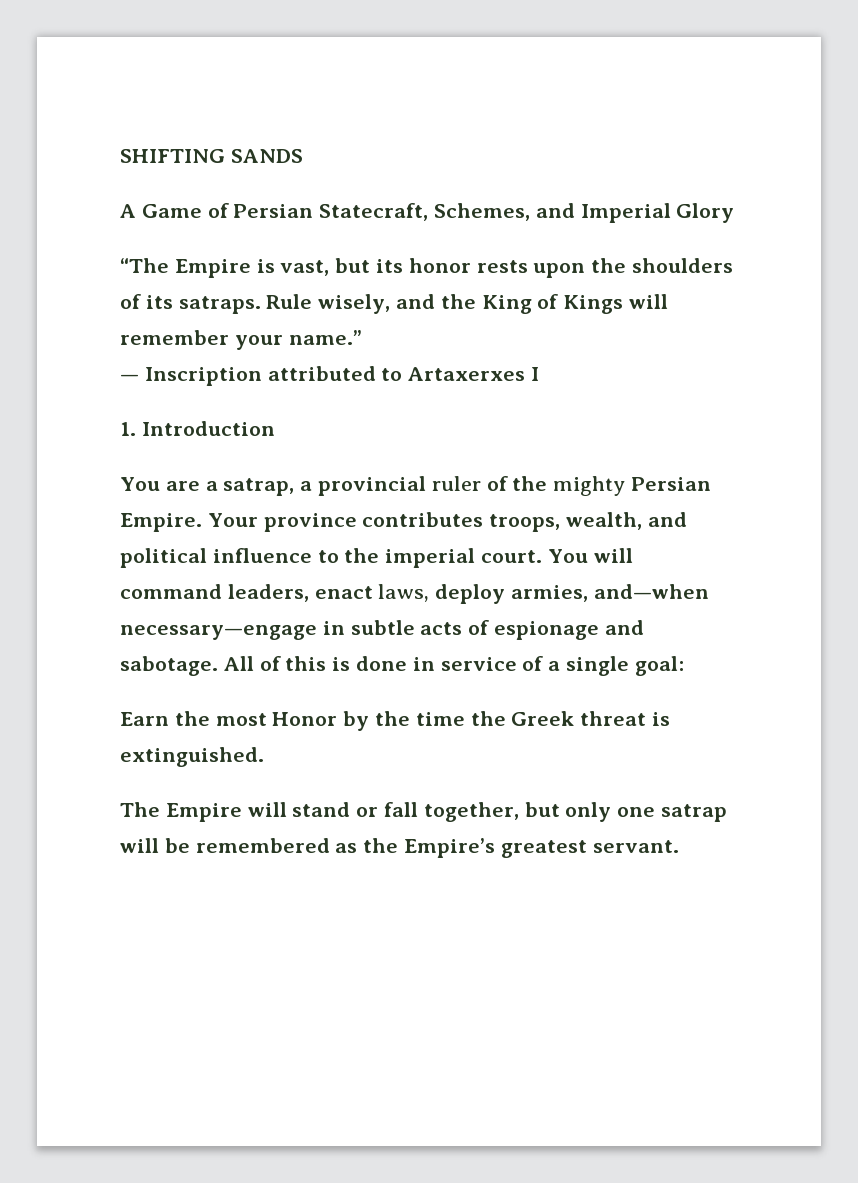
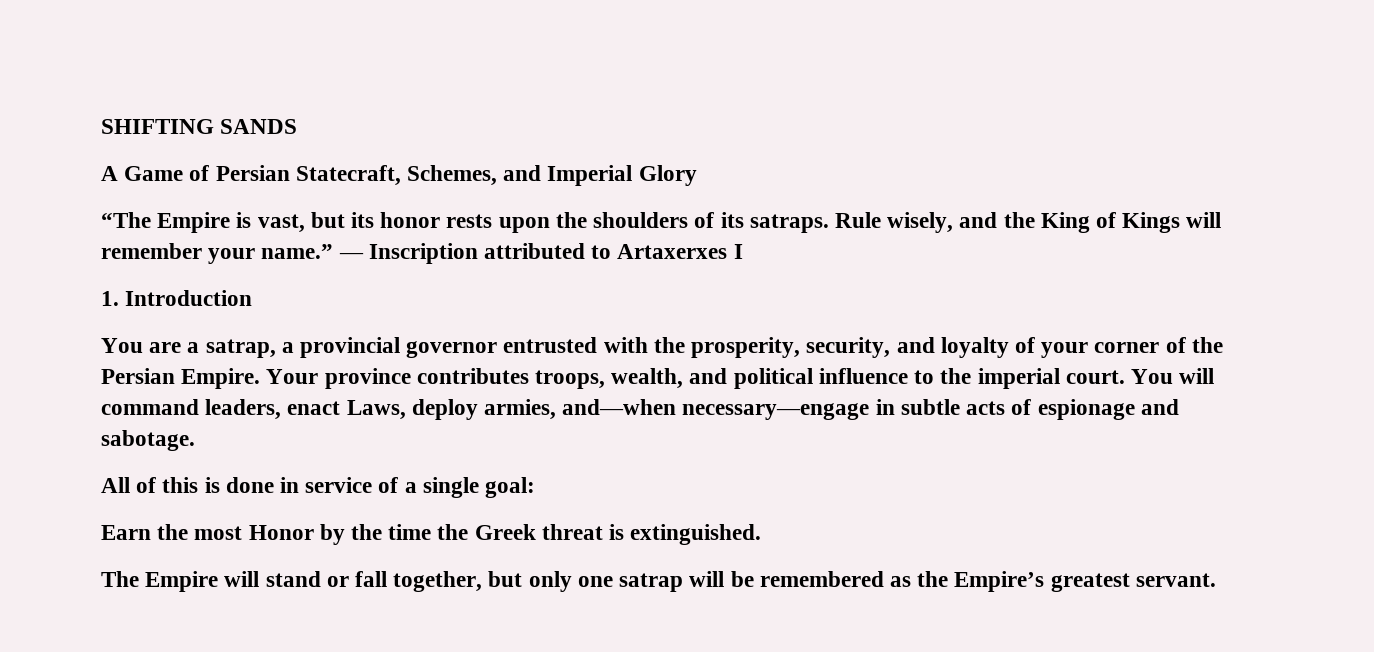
- Rule wisely, and the King of Kings will remember your name.”
- — Inscription attributed to Artaxerxes I
+ Rule wisely, and the King of Kings will remember your name.” — Inscription attributed to Artaxerxes I
- You are a satrap, a provincial ruler of the mighty Persian Empire.
+ You are a satrap, a provincial governor entrusted with the prosperity, security, and loyalty of your corner of the Persian Empire.
- You will command leaders, enact laws, deploy armies, and—when necessary—engage in subtle acts of espionage and sabotage. All of this is done in service of a single goal:
+ You will command leaders, enact Laws, deploy armies, and—when necessary—engage in subtle acts of espionage and sabotage.
+ All of this is done in service of a single goal:

